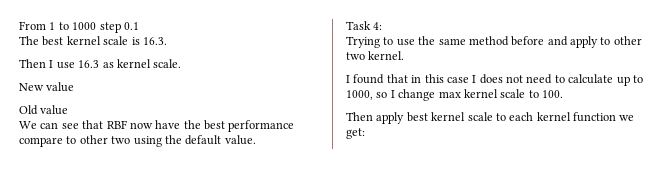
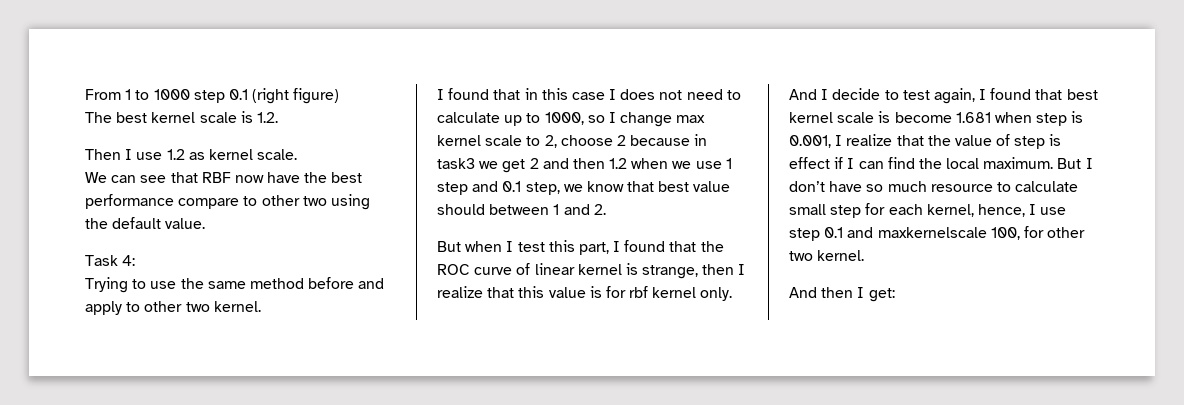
- From 1 to 1000 step 0.1
+ From 1 to 1000 step 0.1 (right figure)
- The best kernel scale is 16.3.
+ The best kernel scale is 1.2.
- Then I use 16.3 as kernel scale.
+ Then I use 1.2 as kernel scale.
- New value
- Old value
- I found that in this case I does not need to calculate up to 1000, so I change max kernel scale to 100.
- Then apply best kernel scale to each kernel function we get:
+ I found that in this case I does not need to calculate up to 1000, so I change max kernel scale to 2, choose 2 because in task3 we get 2 and then 1.2 when we use 1 step and 0.1 step, we know that best value should between 1 and 2.
+ But when I test this part, I found that the ROC curve of linear kernel is strange, then I realize that this value is for rbf kernel only. And I decide to test again, I found that best kernel scale is become 1.681 when step is 0.001, I realize that the value of step is effect if I can find the local maximum. But I don’t have so much resource to calculate small step for each kernel, hence, I use step 0.1 and maxkernelscale 100, for other two kernel.
+ And then I get:

